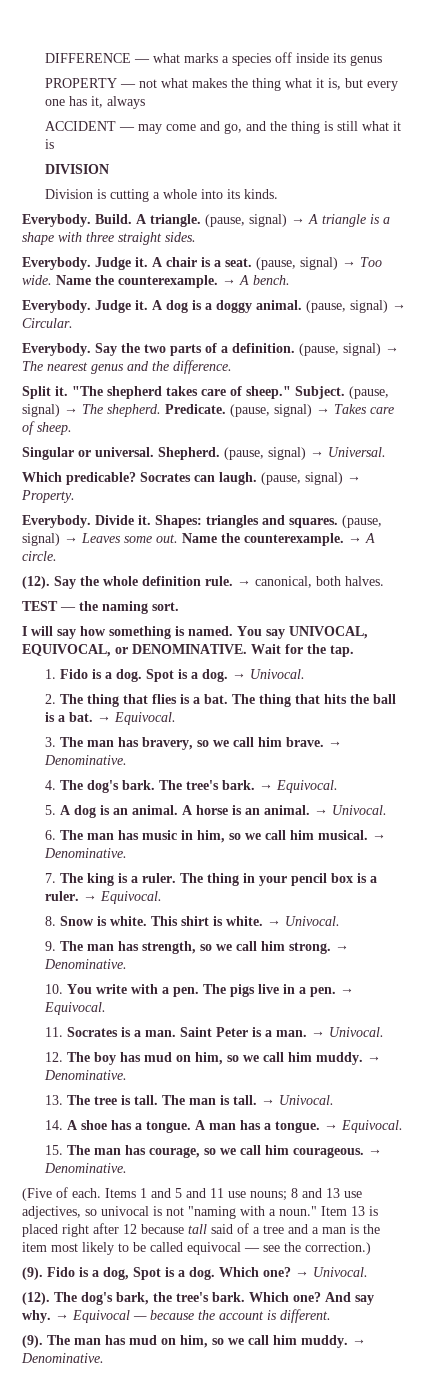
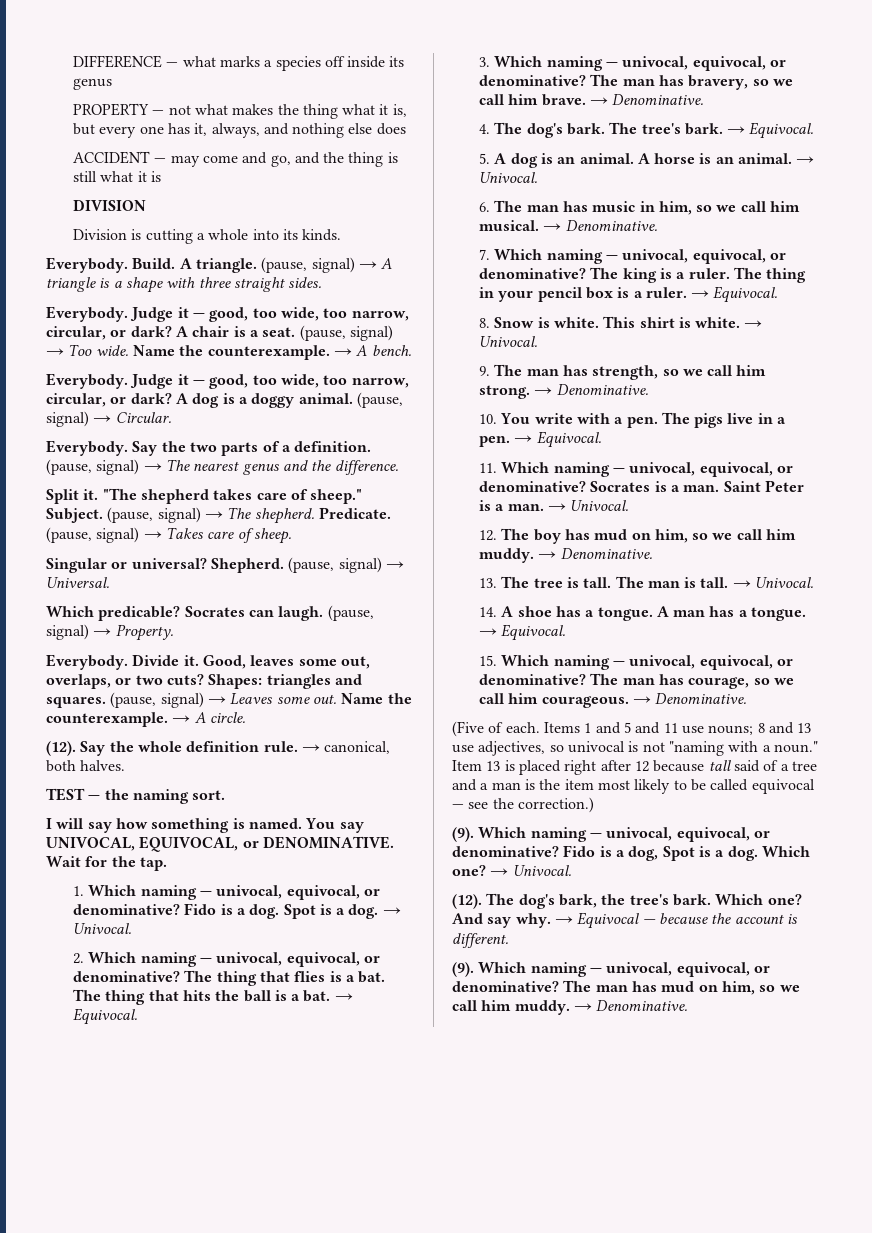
- PROPERTY — not what makes the thing what it is, but every one has it, always
+ PROPERTY — not what makes the thing what it is, but every one has it, always, and nothing else does
  (pause, signal) → A triangle is a shape with three straight sides.
- Everybody. Judge it.
+ Everybody. Judge it — good, too wide, too narrow, circular, or dark?
  → A bench.
- Everybody. Judge it.
+ Everybody. Judge it — good, too wide, too narrow, circular, or dark?
- Singular or universal.
+ Singular or universal?
+ Good, leaves some out, overlaps, or two cuts?
- 1. Fido is a dog.
+ 1. Which naming — univocal, equivocal, or denominative? Fido is a dog.
- 2. The thing that flies is a bat.
+ 2. Which naming — univocal, equivocal, or denominative? The thing that flies is a bat.
- 3. The man has bravery, so we call him brave.
+ 3. Which naming — univocal, equivocal, or denominative? The man has bravery, so we call him brave.
- 7. The king is a ruler.
+ 7. Which naming — univocal, equivocal, or denominative? The king is a ruler.
- 11. Socrates is a man.
+ 11. Which naming — univocal, equivocal, or denominative? Socrates is a man.
- 15. The man has courage, so we call him courageous.
+ 15. Which naming — univocal, equivocal, or denominative? The man has courage, so we call him courageous.
  Item 13 is placed right after 12 because tall said of a tree and a man is the item most likely to be called equivocal — see the correction.)
- (9).
+ (9). Which naming — univocal, equivocal, or denominative?
  → Equivocal — because the account is different.
- (9).
+ (9). Which naming — univocal, equivocal, or denominative?

